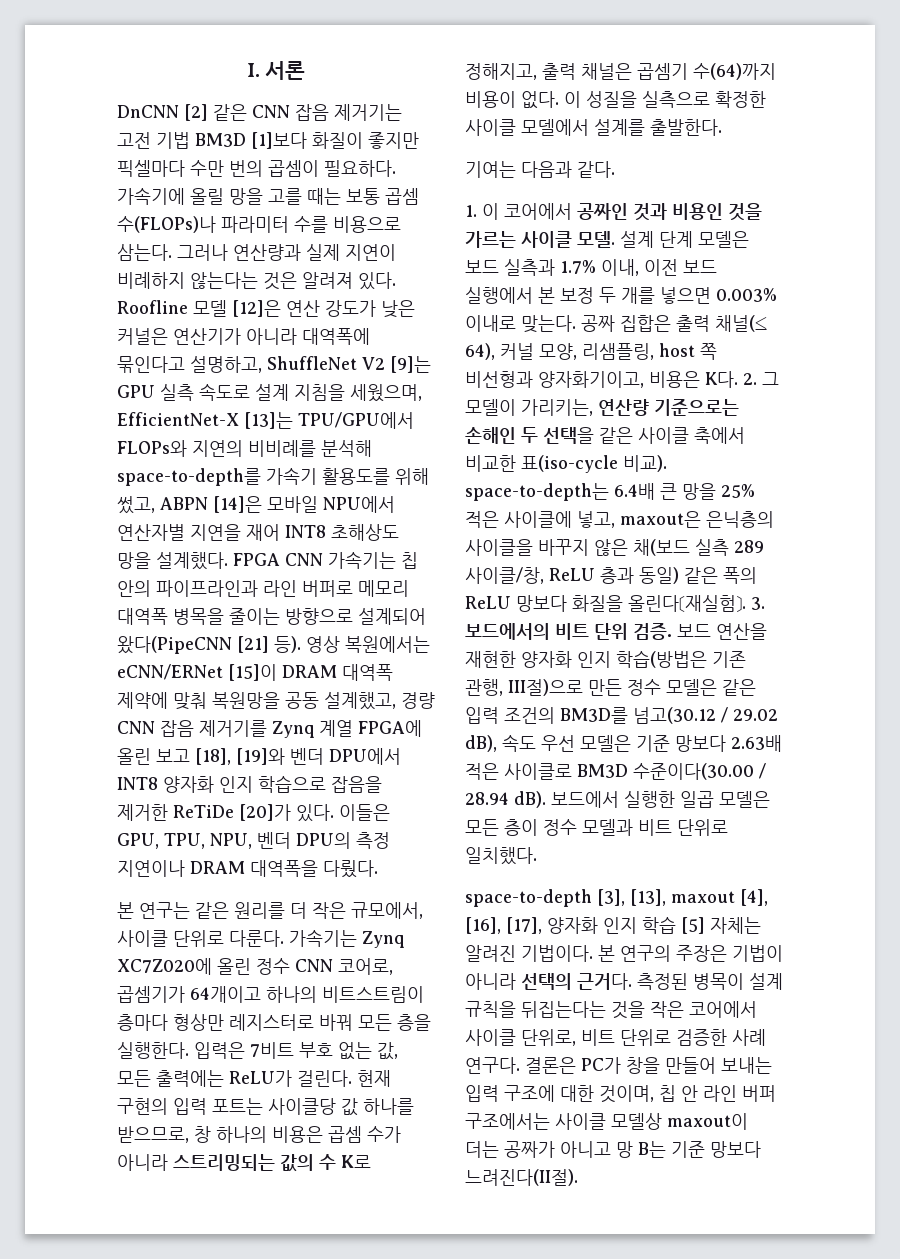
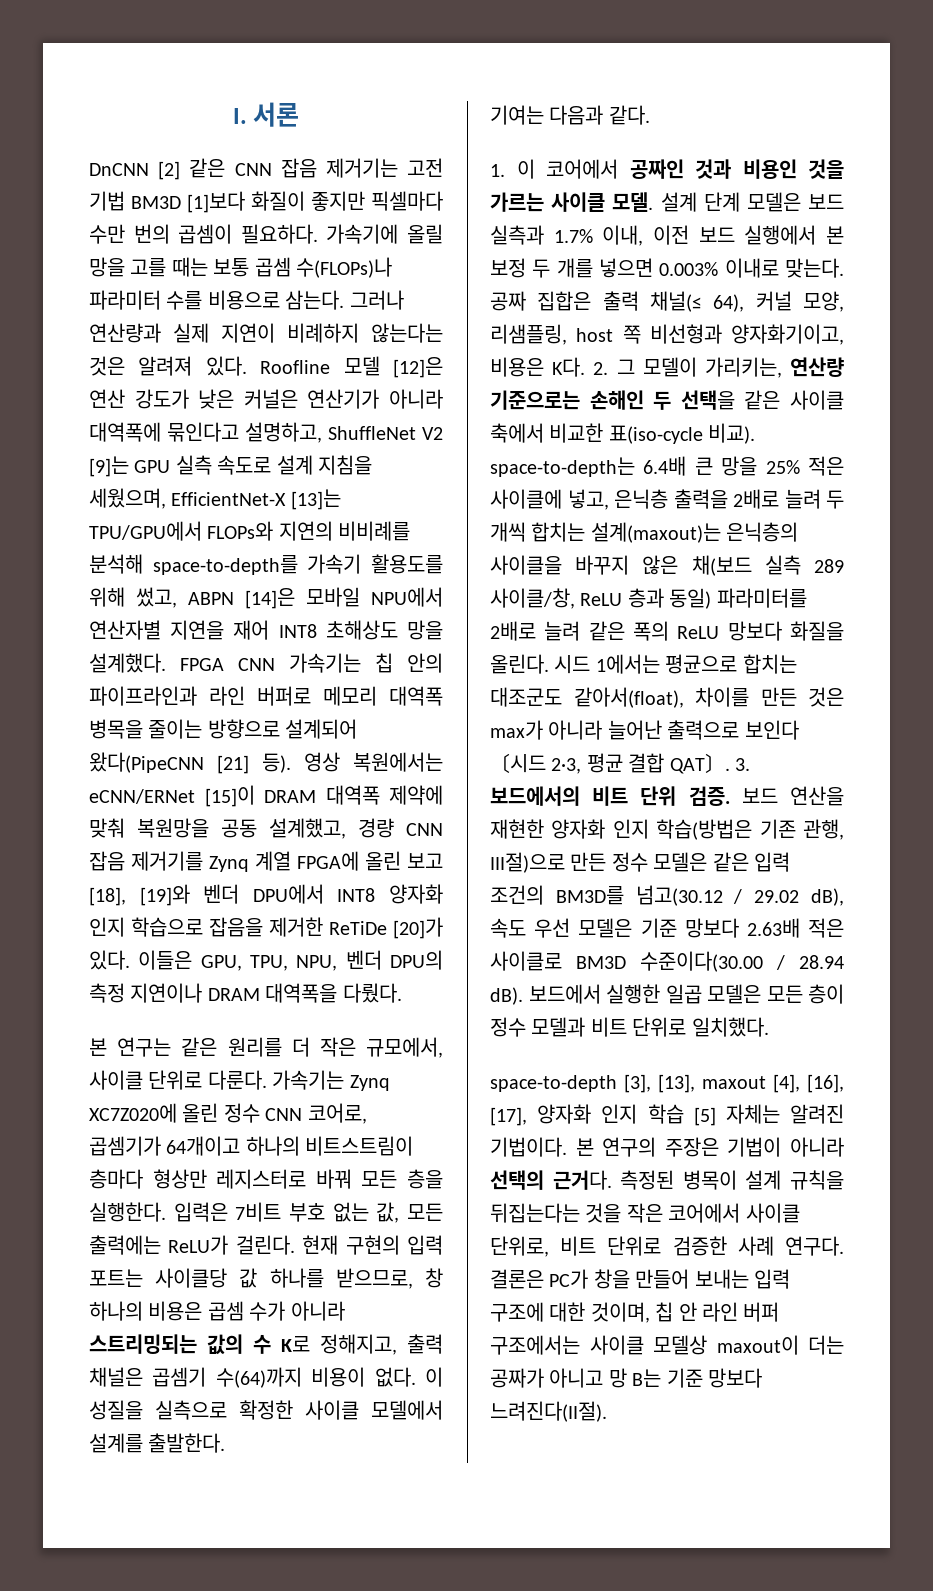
- 공짜 집합은 출력 채널(≤ 64), 커널 모양, 리샘플링, host 쪽 비선형과 양자화기이고, 비용은 K다. 2. 그 모델이 가리키는, 연산량 기준으로는 손해인 두 선택을 같은 사이클 축에서 비교한 표(iso-cycle 비교). space-to-depth는 6.4배 큰 망을 25% 적은 사이클에 넣고, maxout은 은닉층의 사이클을 바꾸지 않은 채(보드 실측 289 사이클/창, ReLU 층과 동일) 같은 폭의 ReLU 망보다 화질을 올린다〔재실험〕.
+ 공짜 집합은 출력 채널(≤ 64), 커널 모양, 리샘플링, host 쪽 비선형과 양자화기이고, 비용은 K다. 2. 그 모델이 가리키는, 연산량 기준으로는 손해인 두 선택을 같은 사이클 축에서 비교한 표(iso-cycle 비교). space-to-depth는 6.4배 큰 망을 25% 적은 사이클에 넣고, 은닉층 출력을 2배로 늘려 두 개씩 합치는 설계(maxout)는 은닉층의 사이클을 바꾸지 않은 채(보드 실측 289 사이클/창, ReLU 층과 동일) 파라미터를 2배로 늘려 같은 폭의 ReLU 망보다 화질을 올린다. 시드 1에서는 평균으로 합치는 대조군도 같아서(float), 차이를 만든 것은 max가 아니라 늘어난 출력으로 보인다〔시드 2·3, 평균 결합 QAT〕.

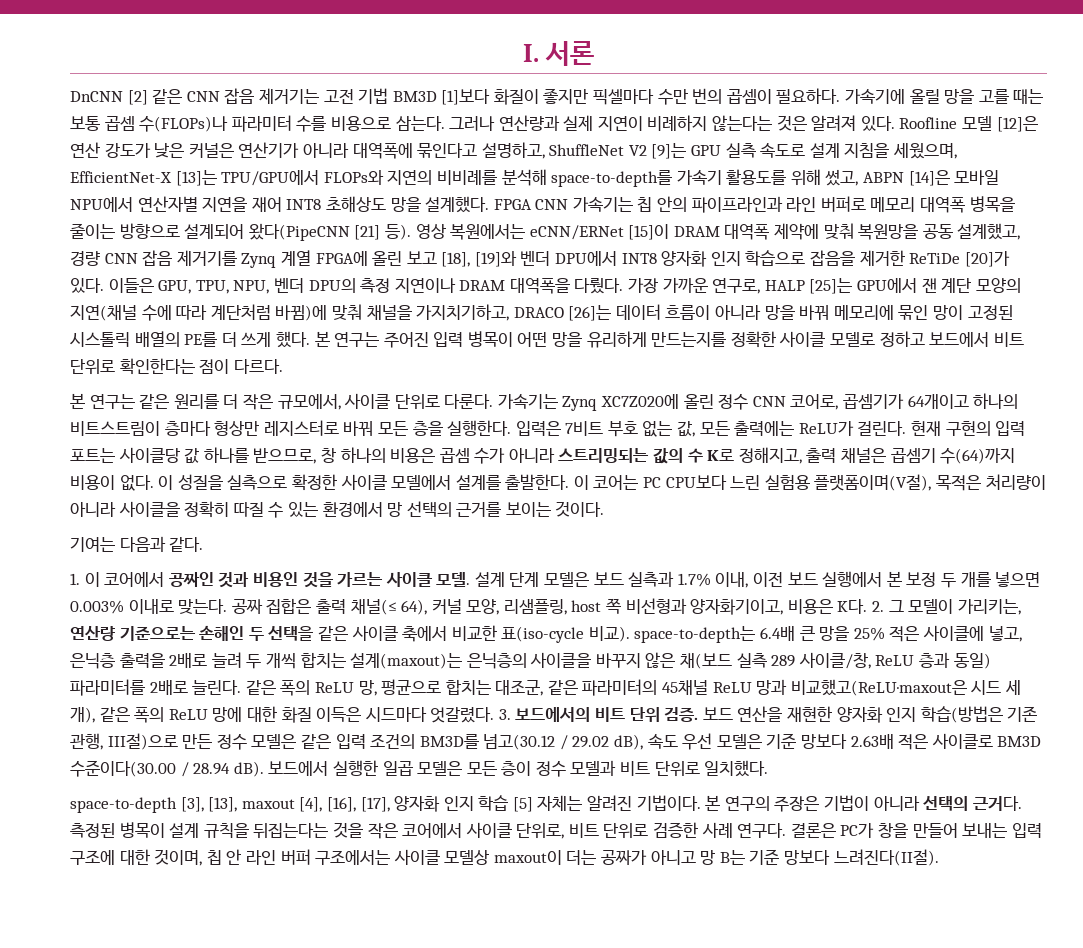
+ 가장 가까운 연구로, HALP [25]는 GPU에서 잰 계단 모양의 지연(채널 수에 따라 계단처럼 바뀜)에 맞춰 채널을 가지치기하고, DRACO [26]는 데이터 흐름이 아니라 망을 바꿔 메모리에 묶인 망이 고정된 시스톨릭 배열의 PE를 더 쓰게 했다. 본 연구는 주어진 입력 병목이 어떤 망을 유리하게 만드는지를 정확한 사이클 모델로 정하고 보드에서 비트 단위로 확인한다는 점이 다르다.
+ 이 코어는 PC CPU보다 느린 실험용 플랫폼이며(V절), 목적은 처리량이 아니라 사이클을 정확히 따질 수 있는 환경에서 망 선택의 근거를 보이는 것이다.
- 공짜 집합은 출력 채널(≤ 64), 커널 모양, 리샘플링, host 쪽 비선형과 양자화기이고, 비용은 K다. 2. 그 모델이 가리키는, 연산량 기준으로는 손해인 두 선택을 같은 사이클 축에서 비교한 표(iso-cycle 비교). space-to-depth는 6.4배 큰 망을 25% 적은 사이클에 넣고, 은닉층 출력을 2배로 늘려 두 개씩 합치는 설계(maxout)는 은닉층의 사이클을 바꾸지 않은 채(보드 실측 289 사이클/창, ReLU 층과 동일) 파라미터를 2배로 늘려 같은 폭의 ReLU 망보다 화질을 올린다. 시드 1에서는 평균으로 합치는 대조군도 같아서(float), 차이를 만든 것은 max가 아니라 늘어난 출력으로 보인다〔시드 2·3, 평균 결합 QAT〕.
+ 공짜 집합은 출력 채널(≤ 64), 커널 모양, 리샘플링, host 쪽 비선형과 양자화기이고, 비용은 K다. 2. 그 모델이 가리키는, 연산량 기준으로는 손해인 두 선택을 같은 사이클 축에서 비교한 표(iso-cycle 비교). space-to-depth는 6.4배 큰 망을 25% 적은 사이클에 넣고, 은닉층 출력을 2배로 늘려 두 개씩 합치는 설계(maxout)는 은닉층의 사이클을 바꾸지 않은 채(보드 실측 289 사이클/창, ReLU 층과 동일) 파라미터를 2배로 늘린다. 같은 폭의 ReLU 망, 평균으로 합치는 대조군, 같은 파라미터의 45채널 ReLU 망과 비교했고(ReLU·maxout은 시드 세 개), 같은 폭의 ReLU 망에 대한 화질 이득은 시드마다 엇갈렸다.

